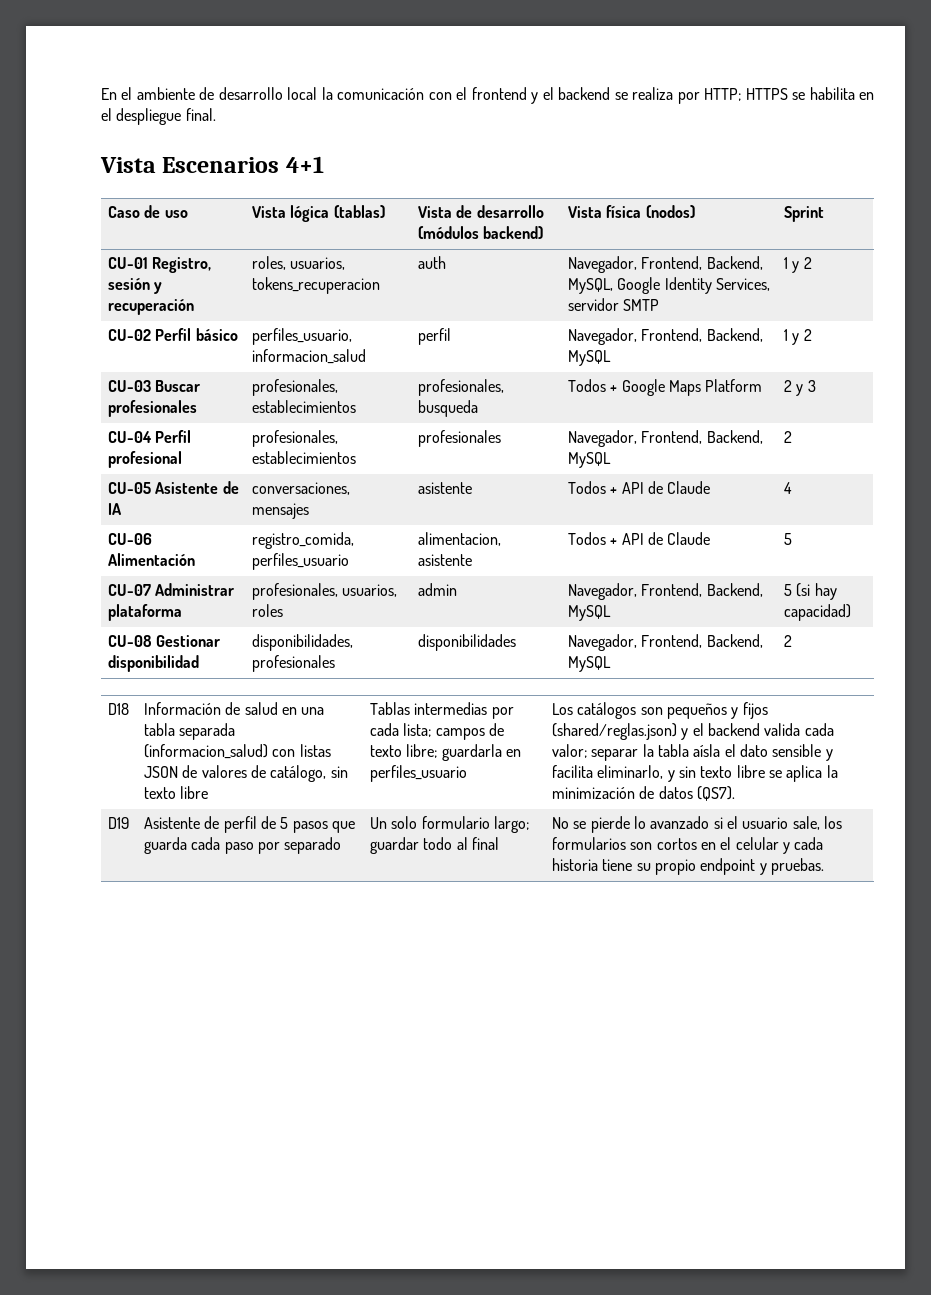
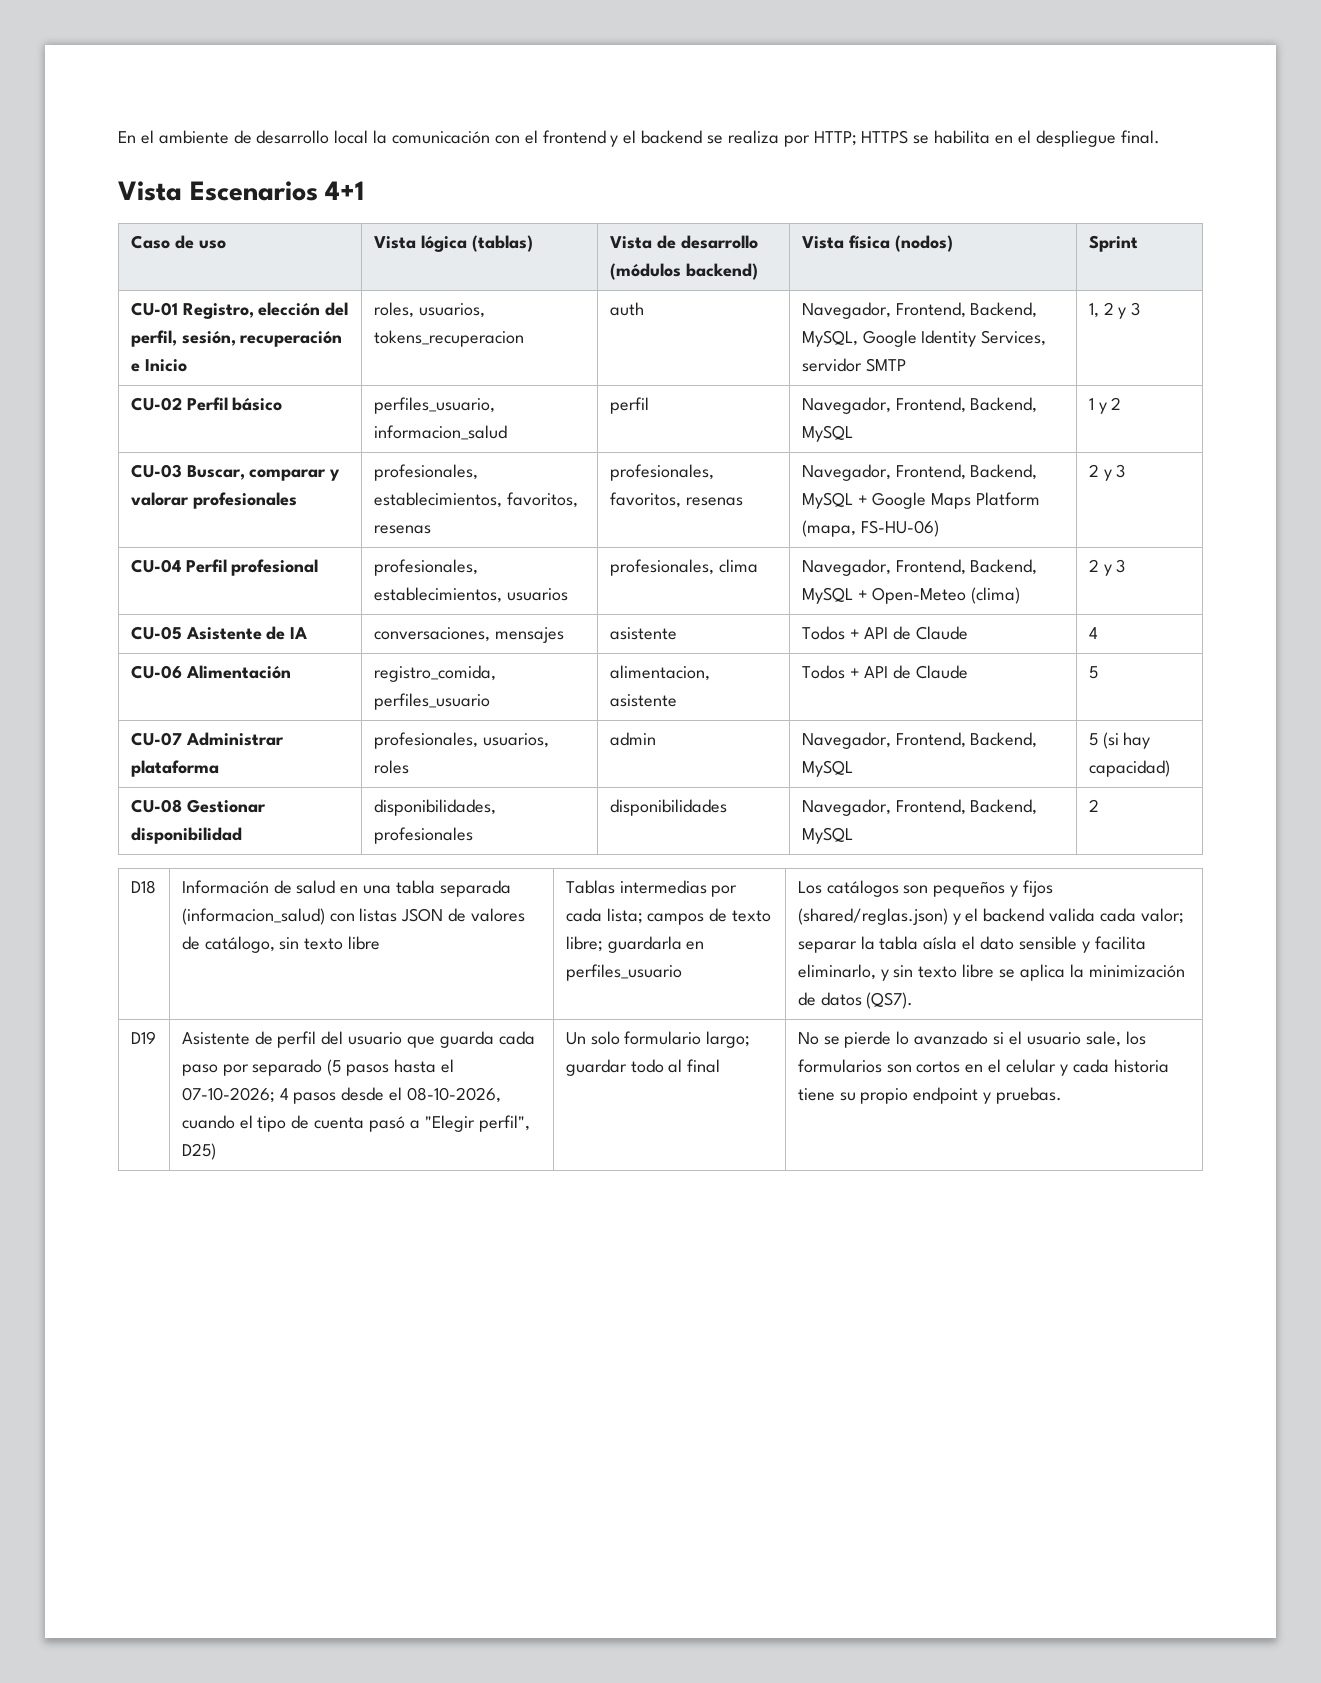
- CU-01 Registro, sesión y recuperación | roles, usuarios, tokens_recuperacion | auth | Navegador, Frontend, Backend, MySQL, Google Identity Services, servidor SMTP | 1 y 2
+ CU-01 Registro, elección del perfil, sesión, recuperación e Inicio | roles, usuarios, tokens_recuperacion | auth | Navegador, Frontend, Backend, MySQL, Google Identity Services, servidor SMTP | 1, 2 y 3
- CU-03 Buscar profesionales | profesionales, establecimientos | profesionales, busqueda | Todos + Google Maps Platform | 2 y 3
+ CU-03 Buscar, comparar y valorar profesionales | profesionales, establecimientos, favoritos, resenas | profesionales, favoritos, resenas | Navegador, Frontend, Backend, MySQL + Google Maps Platform (mapa, FS-HU-06) | 2 y 3
- CU-04 Perfil profesional | profesionales, establecimientos | profesionales | Navegador, Frontend, Backend, MySQL | 2
+ CU-04 Perfil profesional | profesionales, establecimientos, usuarios | profesionales, clima | Navegador, Frontend, Backend, MySQL + Open-Meteo (clima) | 2 y 3
- Asistente de perfil de 5 pasos que guarda cada paso por separado
+ Asistente de perfil del usuario que guarda cada paso por separado (5 pasos hasta el 07-10-2026; 4 pasos desde el 08-10-2026, cuando el tipo de cuenta pasó a "Elegir perfil", D25)

